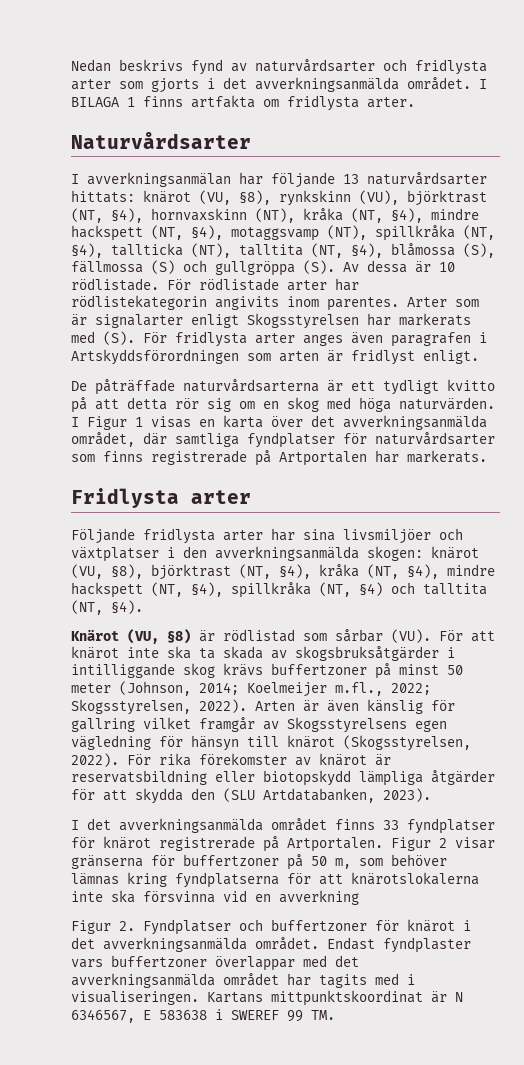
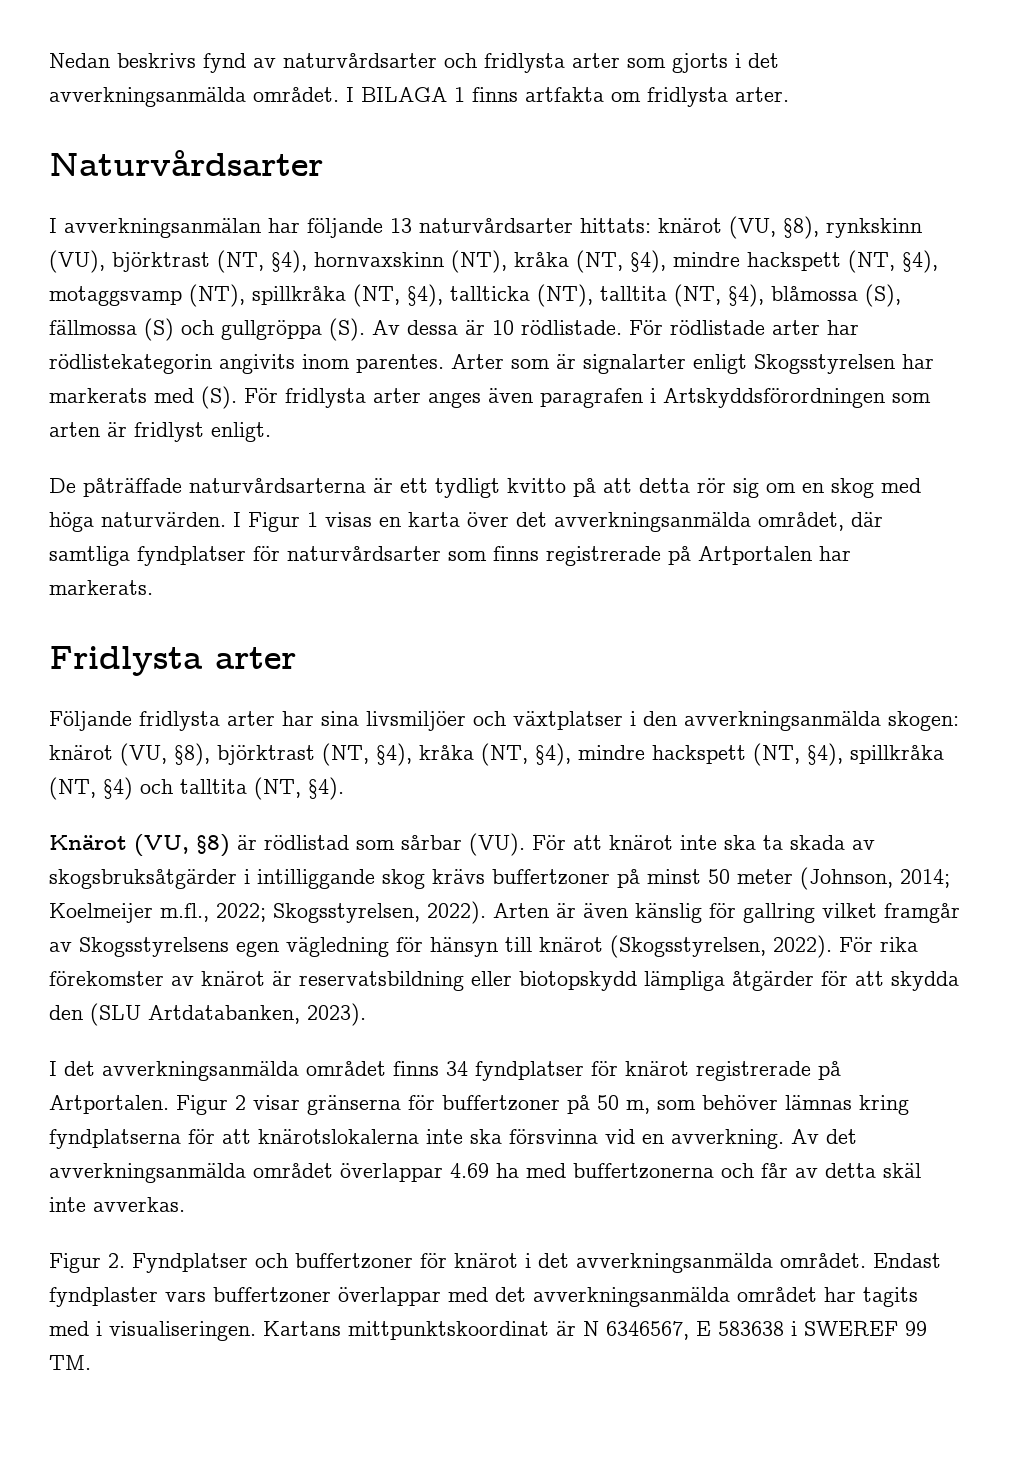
- I det avverkningsanmälda området finns 33 fyndplatser för knärot registrerade på Artportalen.
+ I det avverkningsanmälda området finns 34 fyndplatser för knärot registrerade på Artportalen.
- Figur 2 visar gränserna för buffertzoner på 50 m, som behöver lämnas kring fyndplatserna för att knärotslokalerna inte ska försvinna vid en avverkning
+ Figur 2 visar gränserna för buffertzoner på 50 m, som behöver lämnas kring fyndplatserna för att knärotslokalerna inte ska försvinna vid en avverkning. Av det avverkningsanmälda området överlappar 4.69 ha med buffertzonerna och får av detta skäl inte avverkas.

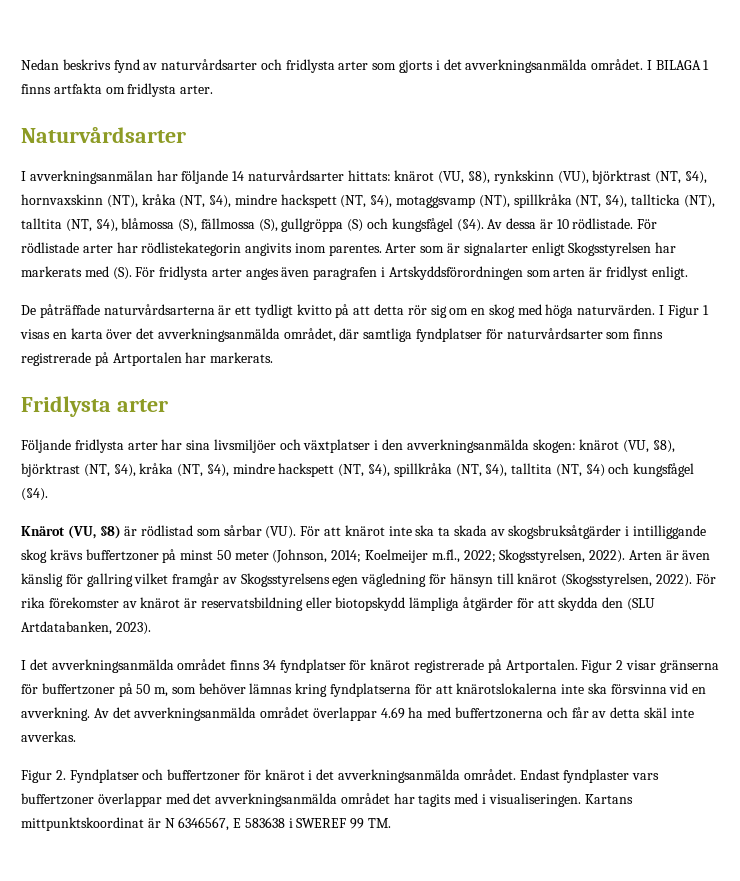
- I avverkningsanmälan har följande 13 naturvårdsarter hittats: knärot (VU, §8), rynkskinn (VU), björktrast (NT, §4), hornvaxskinn (NT), kråka (NT, §4), mindre hackspett (NT, §4), motaggsvamp (NT), spillkråka (NT, §4), tallticka (NT), talltita (NT, §4), blåmossa (S), fällmossa (S) och gullgröppa (S). Av dessa är 10 rödlistade.
+ I avverkningsanmälan har följande 14 naturvårdsarter hittats: knärot (VU, §8), rynkskinn (VU), björktrast (NT, §4), hornvaxskinn (NT), kråka (NT, §4), mindre hackspett (NT, §4), motaggsvamp (NT), spillkråka (NT, §4), tallticka (NT), talltita (NT, §4), blåmossa (S), fällmossa (S), gullgröppa (S) och kungsfågel (§4). Av dessa är 10 rödlistade.
- Följande fridlysta arter har sina livsmiljöer och växtplatser i den avverkningsanmälda skogen: knärot (VU, §8), björktrast (NT, §4), kråka (NT, §4), mindre hackspett (NT, §4), spillkråka (NT, §4) och talltita (NT, §4).
+ Följande fridlysta arter har sina livsmiljöer och växtplatser i den avverkningsanmälda skogen: knärot (VU, §8), björktrast (NT, §4), kråka (NT, §4), mindre hackspett (NT, §4), spillkråka (NT, §4), talltita (NT, §4) och kungsfågel (§4).

